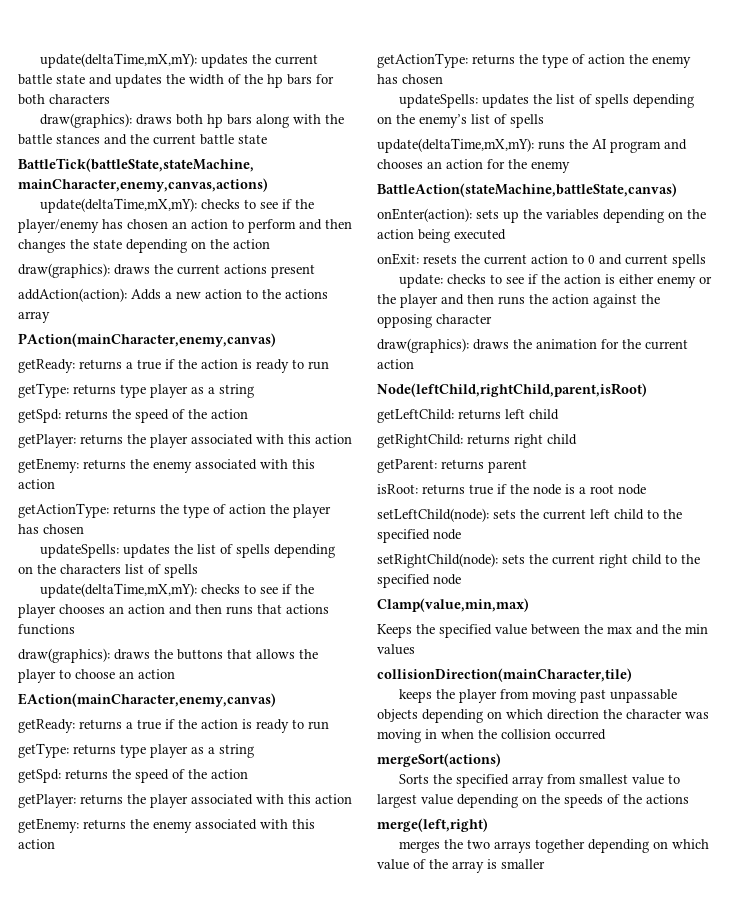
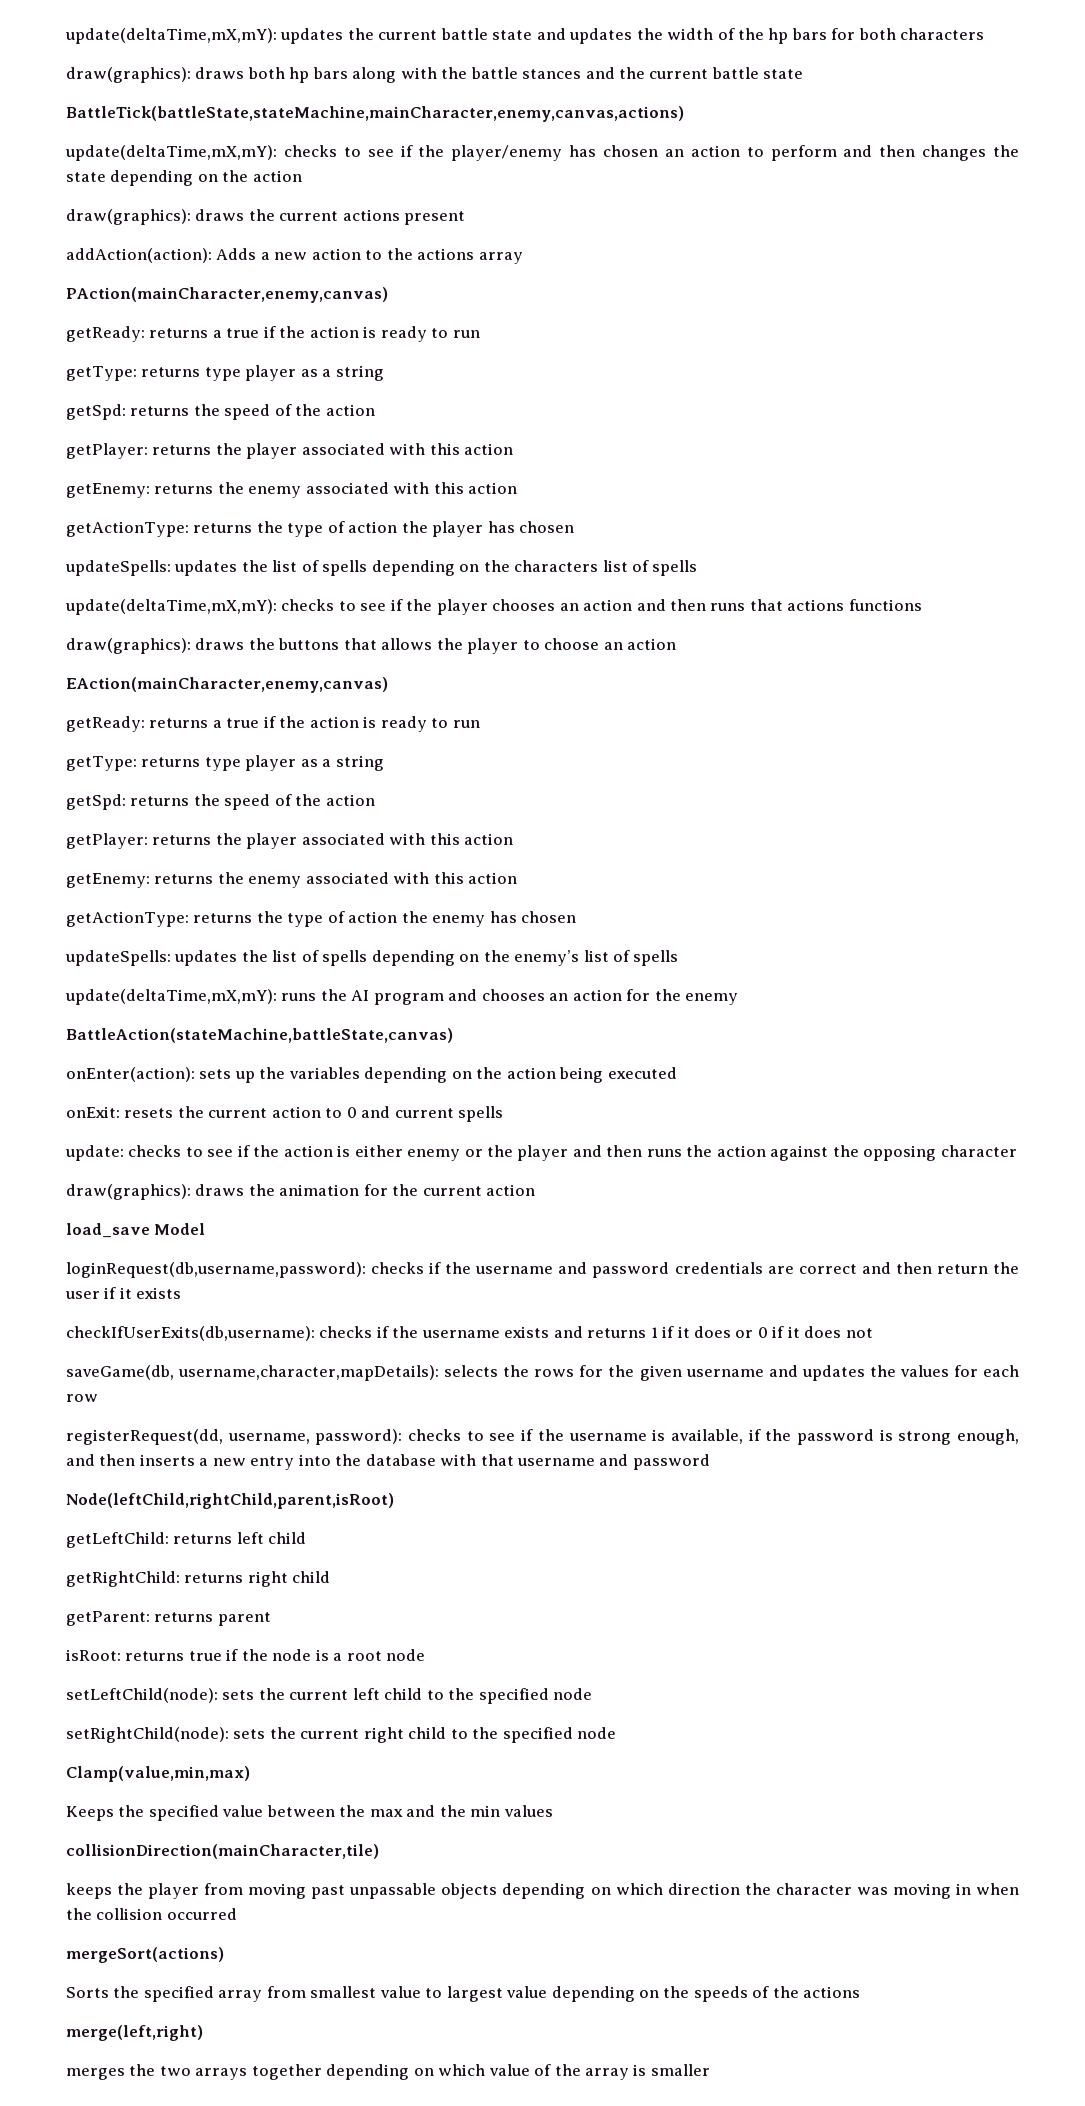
+ load_save Model
+ loginRequest(db,username,password): checks if the username and password credentials are correct and then return the user if it exists
+ checkIfUserExits(db,username): checks if the username exists and returns 1 if it does or 0 if it does not
+ saveGame(db, username,character,mapDetails): selects the rows for the given username and updates the values for each row
+ registerRequest(dd, username, password): checks to see if the username is available, if the password is strong enough, and then inserts a new entry into the database with that username and password

